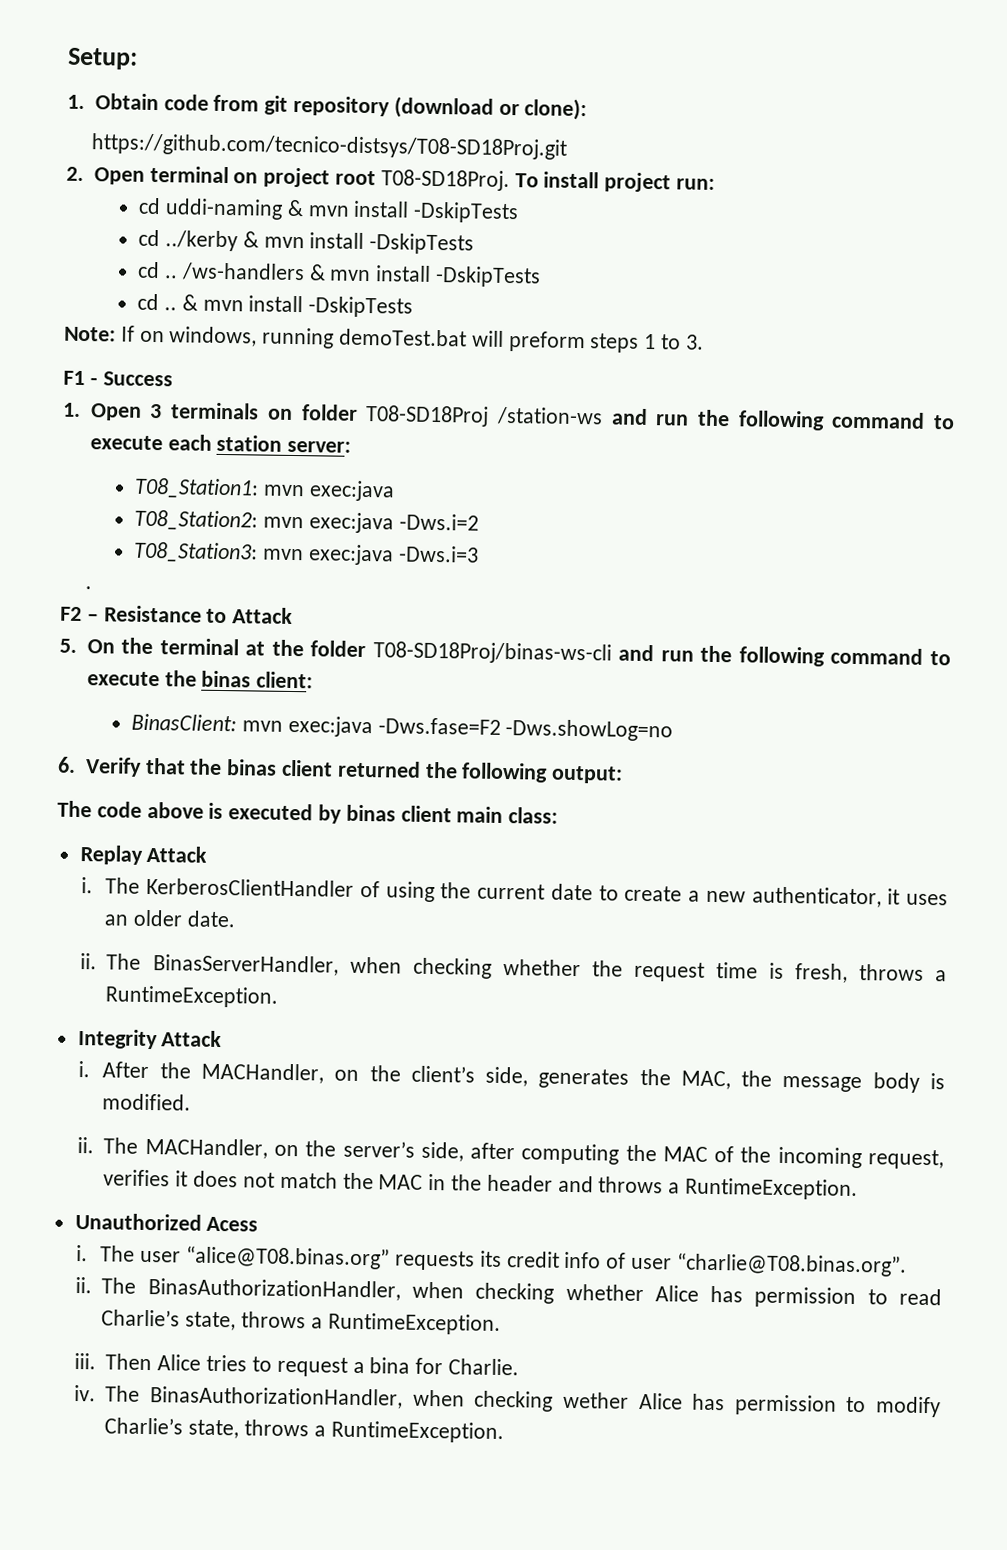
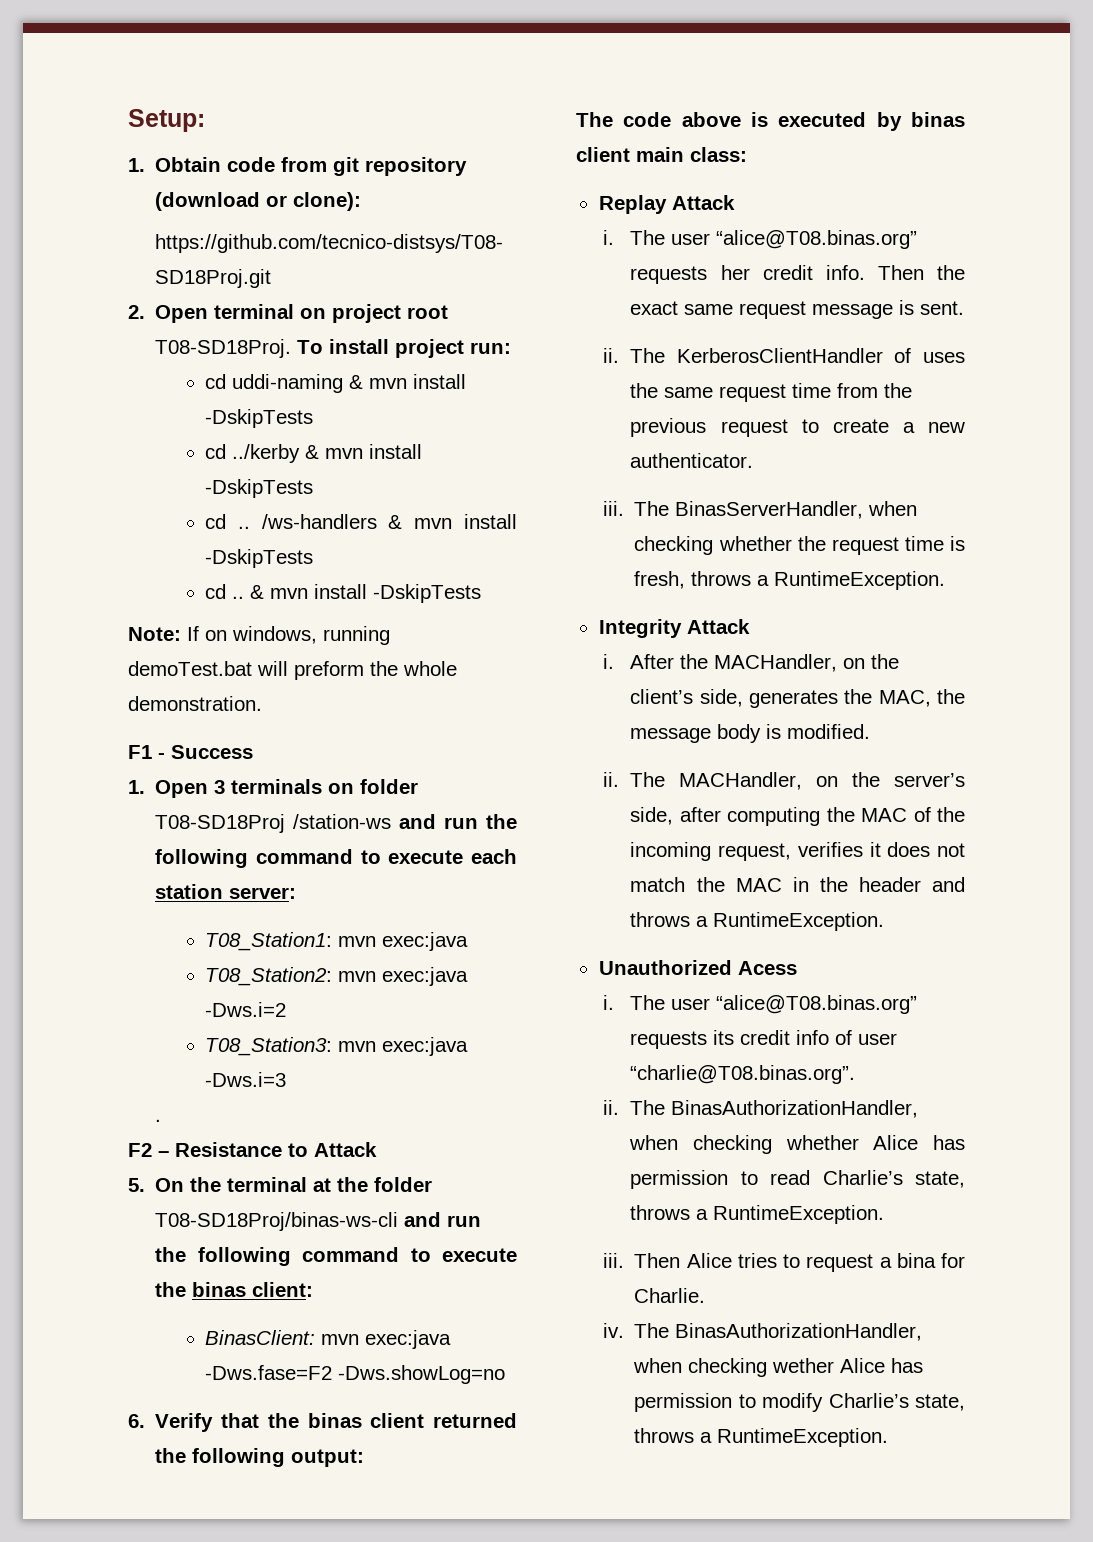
- Note: If on windows, running demoTest.bat will preform steps 1 to 3.
+ Note: If on windows, running demoTest.bat will preform the whole demonstration.
- The KerberosClientHandler of using the current date to create a new authenticator, it uses an older date.
- ii.
+ The user “alice@T08.binas.org” requests her credit info. Then the exact same request message is sent.
+ ii. The KerberosClientHandler of uses the same request time from the previous request to create a new authenticator.
+ iii.

